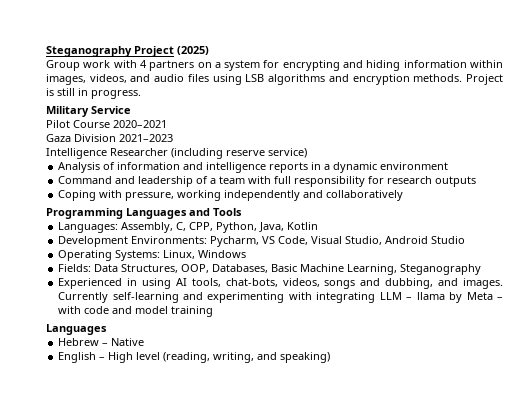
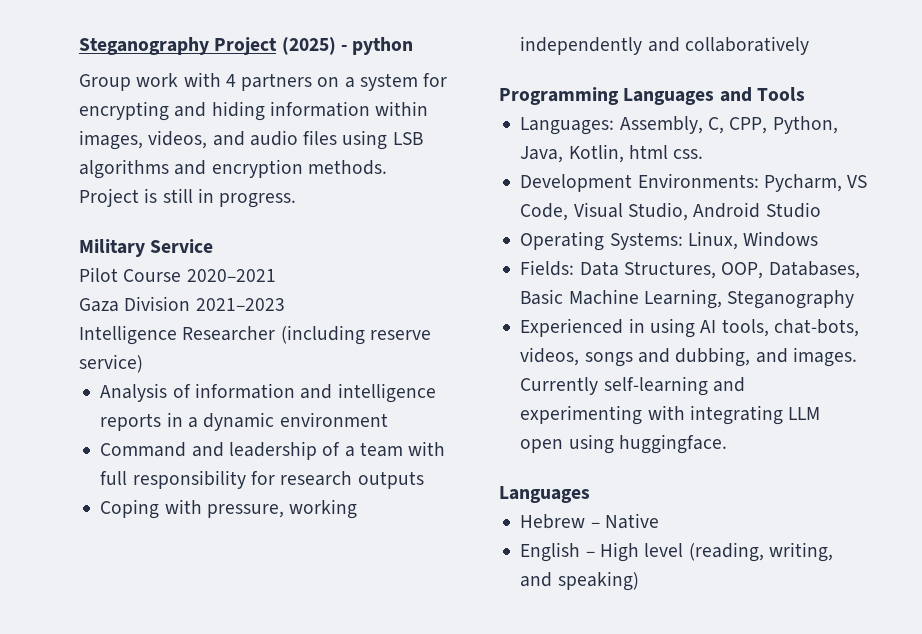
- Steganography Project (2025)
+ Steganography Project (2025) - python
- Languages: Assembly, C, CPP, Python, Java, Kotlin
+ Languages: Assembly, C, CPP, Python, Java, Kotlin, html css.
- Currently self-learning and experimenting with integrating LLM – llama by Meta – with code and model training
+ Currently self-learning and experimenting with integrating LLM open using huggingface.

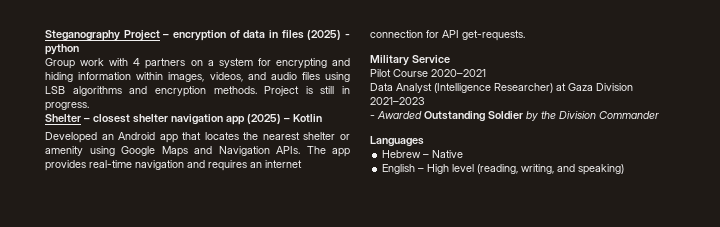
- Steganography Project (2025) - python
+ Steganography Project – encryption of data in files (2025) - python
+ Shelter – closest shelter navigation app (2025) – Kotlin
+ Developed an Android app that locates the nearest shelter or amenity using Google Maps and Navigation APIs. The app provides real-time navigation and requires an internet connection for API get-requests.
- Gaza Division 2021–2023
- Intelligence Researcher (including reserve service)
- Analysis of information and intelligence reports in a dynamic environment
- Command and leadership of a team with full responsibility for research outputs
- Coping with pressure, working independently and collaboratively
- Programming Languages and Tools
- Languages: Assembly, C, CPP, Python, Java, Kotlin, html css.
- Development Environments: Pycharm, VS Code, Visual Studio, Android Studio
- Operating Systems: Linux, Windows
- Fields: Data Structures, OOP, Databases, Basic Machine Learning, Steganography
- Experienced in using AI tools, chat-bots, videos, songs and dubbing, and images. Currently self-learning and experimenting with integrating LLM open using huggingface.
+ Data Analyst (Intelligence Researcher) at Gaza Division 2021–2023
+ - Awarded Outstanding Soldier by the Division Commander

